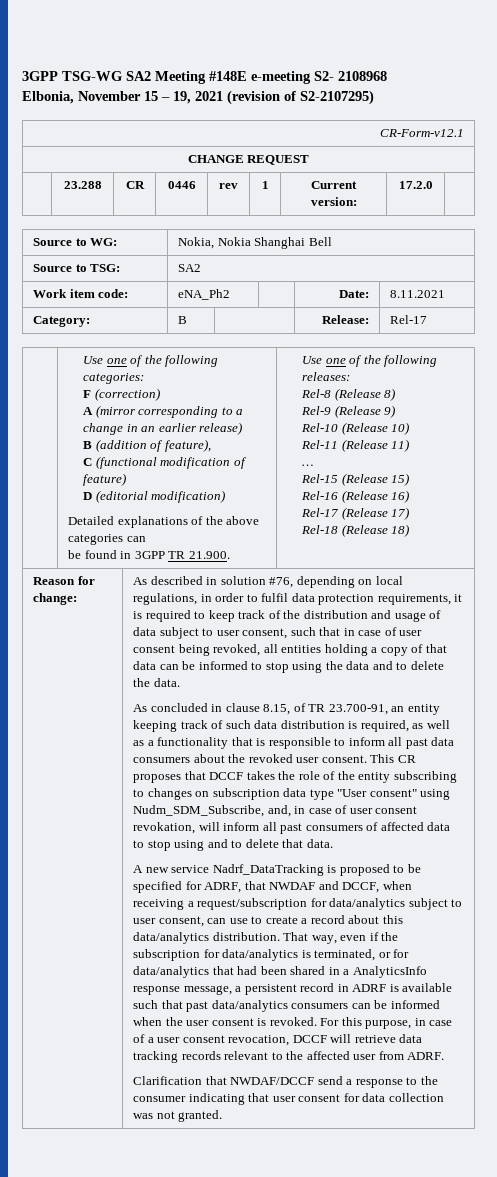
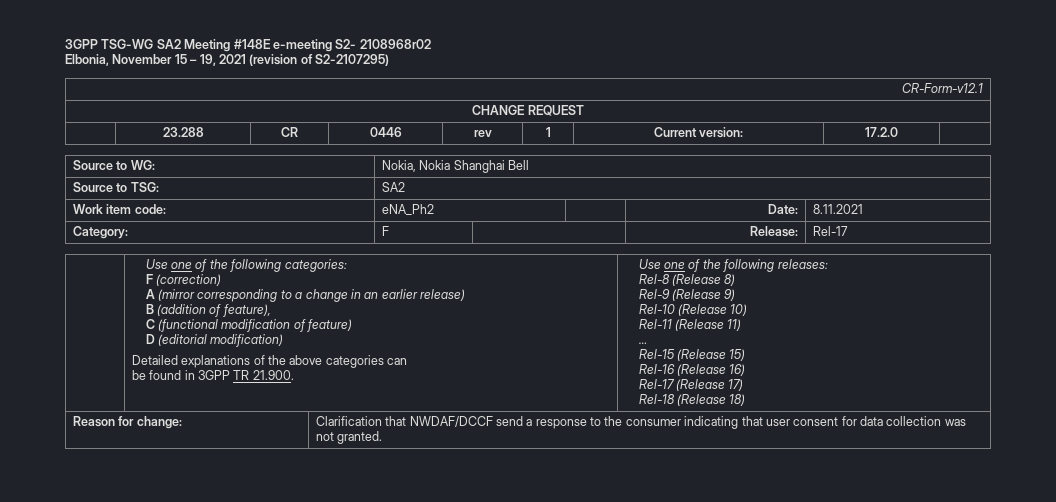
- 3GPP TSG-WG SA2 Meeting #148E e-meeting S2- 2108968
+ 3GPP TSG-WG SA2 Meeting #148E e-meeting S2- 2108968r02
- Category: | B | | Release: | Rel-17
+ Category: | F | | Release: | Rel-17
- As described in solution #76, depending on local regulations, in order to fulfil data protection requirements, it is required to keep track of the distribution and usage of data subject to user consent, such that in case of user consent being revoked, all entities holding a copy of that data can be informed to stop using the data and to delete the data.
- As concluded in clause 8.15, of TR 23.700-91, an entity keeping track of such data distribution is required, as well as a functionality that is responsible to inform all past data consumers about the revoked user consent. This CR proposes that DCCF takes the role of the entity subscribing to changes on subscription data type "User consent" using Nudm_SDM_Subscribe, and, in case of user consent revokation, will inform all past consumers of affected data to stop using and to delete that data.
- A new service Nadrf_DataTracking is proposed to be specified for ADRF, that NWDAF and DCCF, when receiving a request/subscription for data/analytics subject to user consent, can use to create a record about this data/analytics distribution. That way, even if the subscription for data/analytics is terminated, or for data/analytics that had been shared in a AnalyticsInfo response message, a persistent record in ADRF is available such that past data/analytics consumers can be informed when the user consent is revoked. For this purpose, in case of a user consent revocation, DCCF will retrieve data tracking records relevant to the affected user from ADRF.

